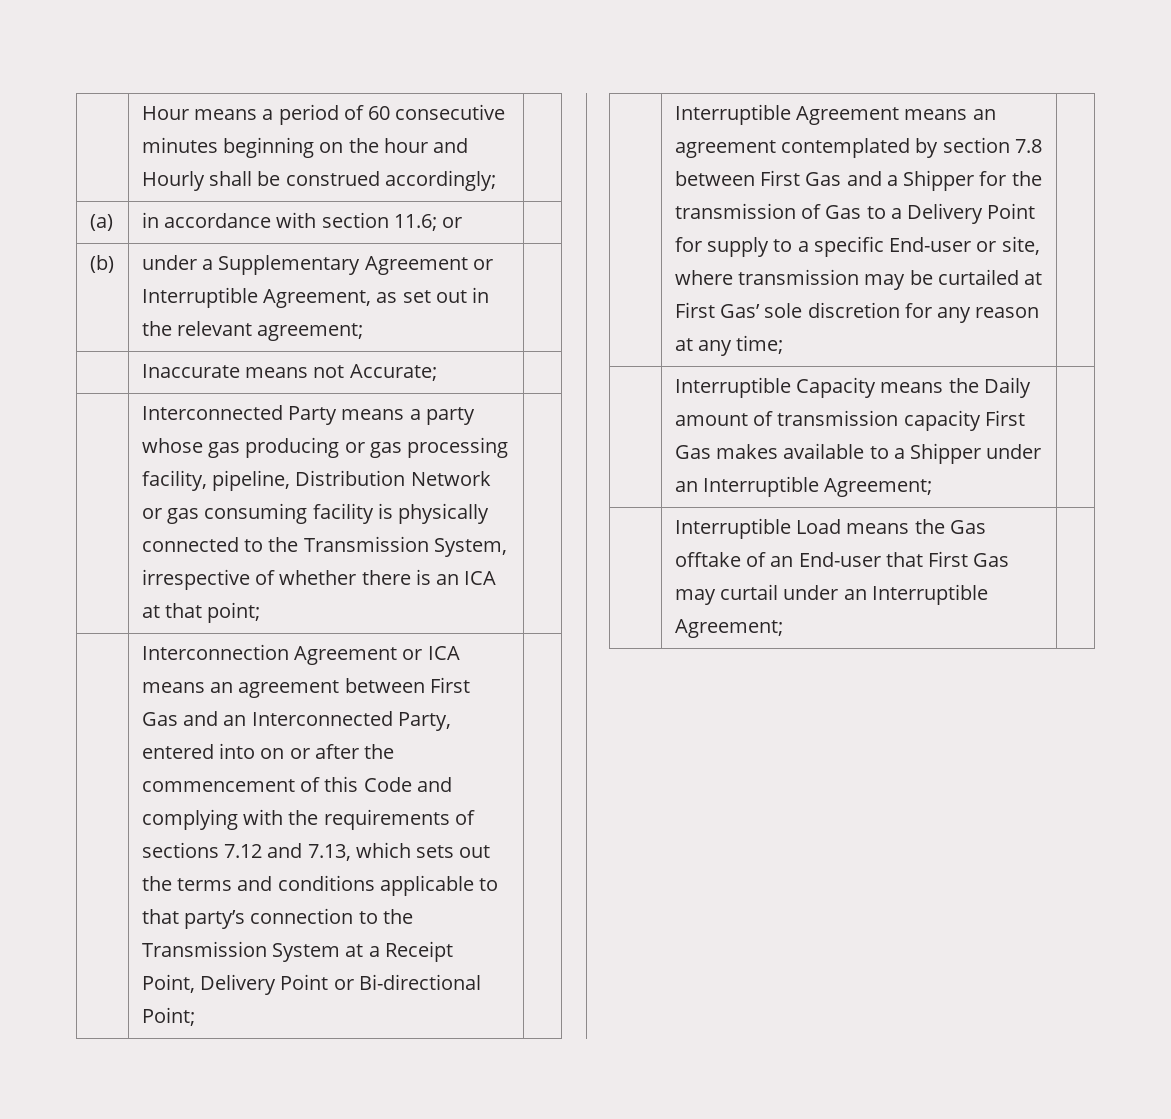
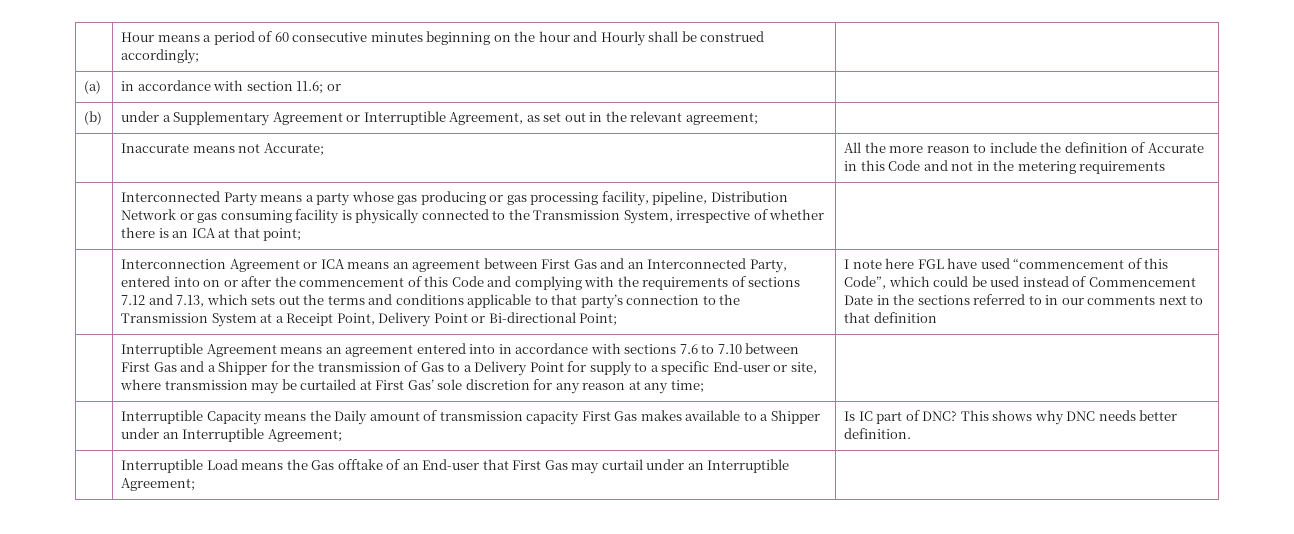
- | Inaccurate means not Accurate; |
+ | Inaccurate means not Accurate; | All the more reason to include the definition of Accurate in this Code and not in the metering requirements
+ I note here FGL have used “commencement of this Code”, which could be used instead of Commencement Date in the sections referred to in our comments next to that definition
- Interruptible Agreement means an agreement contemplated by section 7.8 between First Gas and a Shipper for the transmission of Gas to a Delivery Point for supply to a specific End-user or site, where transmission may be curtailed at First Gas’ sole discretion for any reason at any time;
+ Interruptible Agreement means an agreement entered into in accordance with sections 7.6 to 7.10 between First Gas and a Shipper for the transmission of Gas to a Delivery Point for supply to a specific End-user or site, where transmission may be curtailed at First Gas’ sole discretion for any reason at any time;
- | Interruptible Capacity means the Daily amount of transmission capacity First Gas makes available to a Shipper under an Interruptible Agreement; |
+ | Interruptible Capacity means the Daily amount of transmission capacity First Gas makes available to a Shipper under an Interruptible Agreement; | Is IC part of DNC? This shows why DNC needs better definition.

